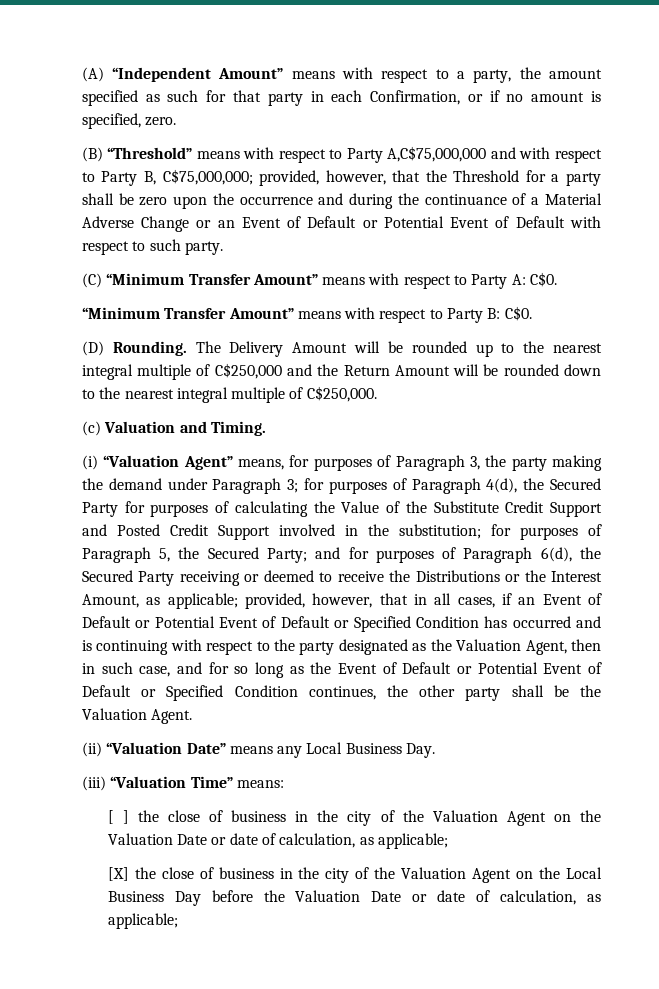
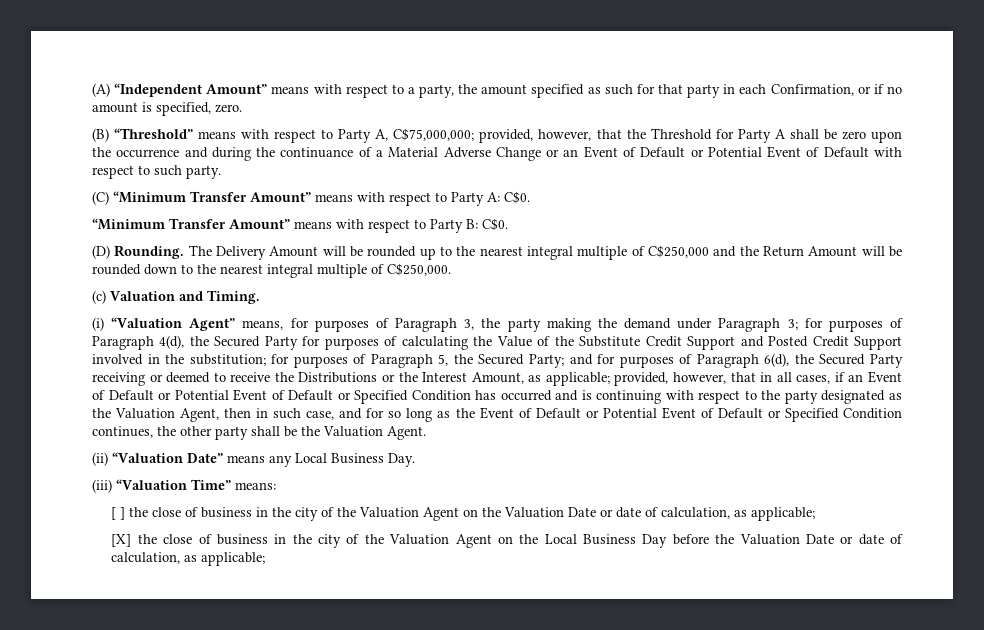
- (B) “Threshold” means with respect to Party A,C$75,000,000 and with respect to Party B, C$75,000,000; provided, however, that the Threshold for a party shall be zero upon the occurrence and during the continuance of a Material Adverse Change or an Event of Default or Potential Event of Default with respect to such party.
+ (B) “Threshold” means with respect to Party A, C$75,000,000; provided, however, that the Threshold for Party A shall be zero upon the occurrence and during the continuance of a Material Adverse Change or an Event of Default or Potential Event of Default with respect to such party.

